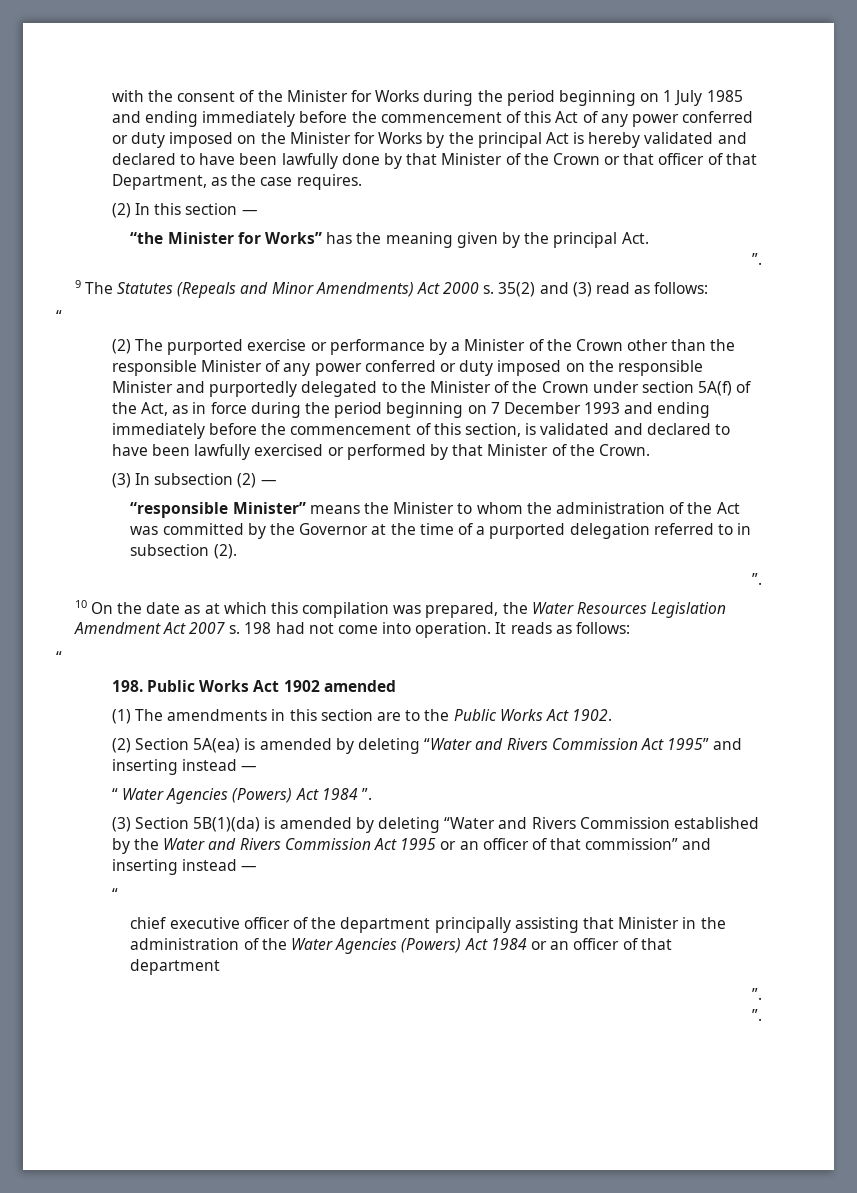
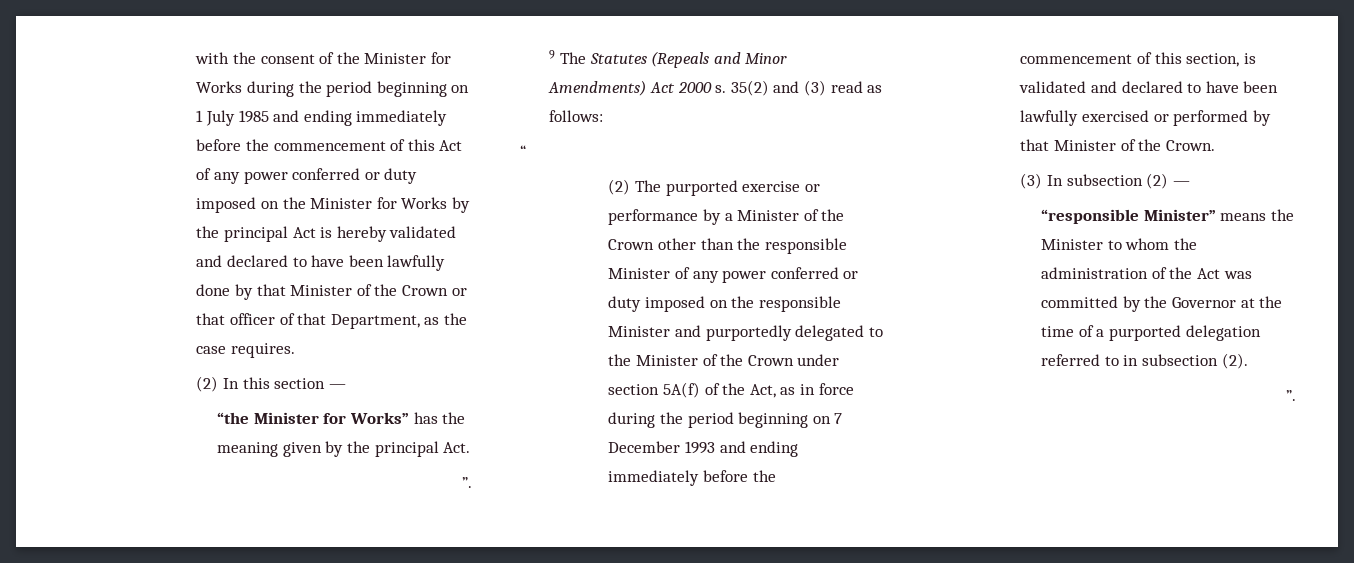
- 10 On the date as at which this compilation was prepared, the Water Resources Legislation Amendment Act 2007 s. 198 had not come into operation. It reads as follows:
- “
- 198. Public Works Act 1902 amended
- (1) The amendments in this section are to the Public Works Act 1902.
- (2) Section 5A(ea) is amended by deleting “Water and Rivers Commission Act 1995” and inserting instead —
- “ Water Agencies (Powers) Act 1984 ”.
- (3) Section 5B(1)(da) is amended by deleting “Water and Rivers Commission established by the Water and Rivers Commission Act 1995 or an officer of that commission” and inserting instead —
- “
- chief executive officer of the department principally assisting that Minister in the administration of the Water Agencies (Powers) Act 1984 or an officer of that department
- ”.
- ”.

